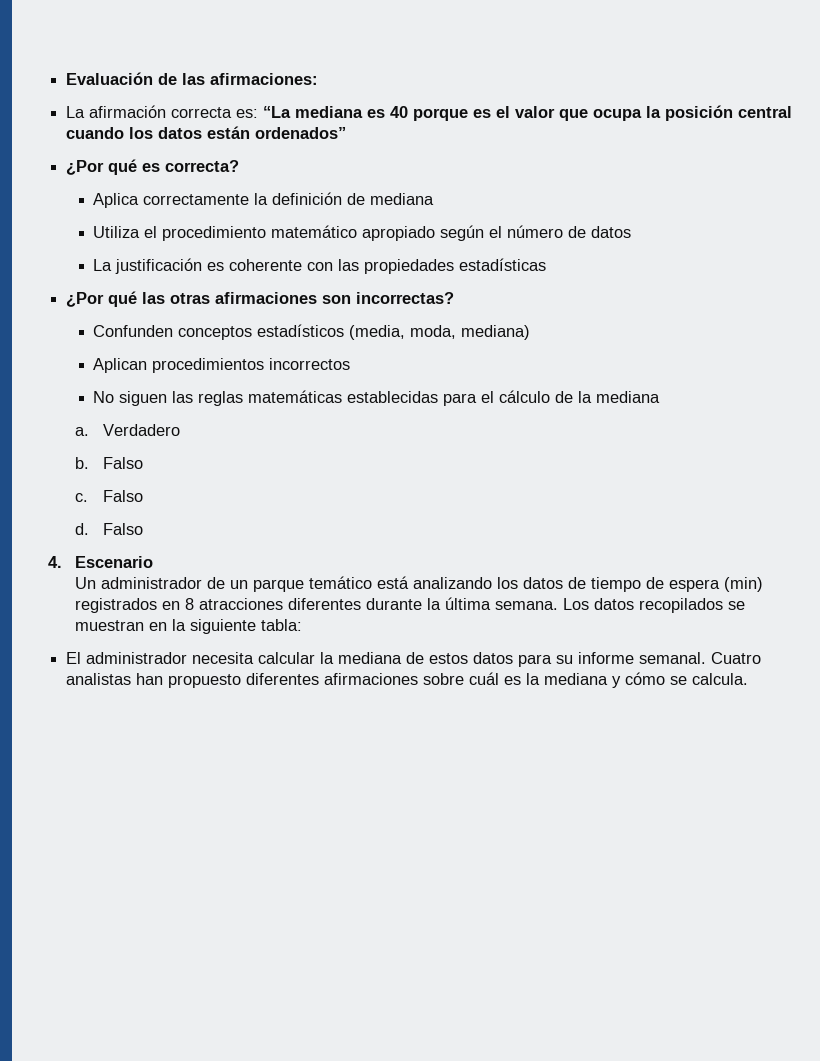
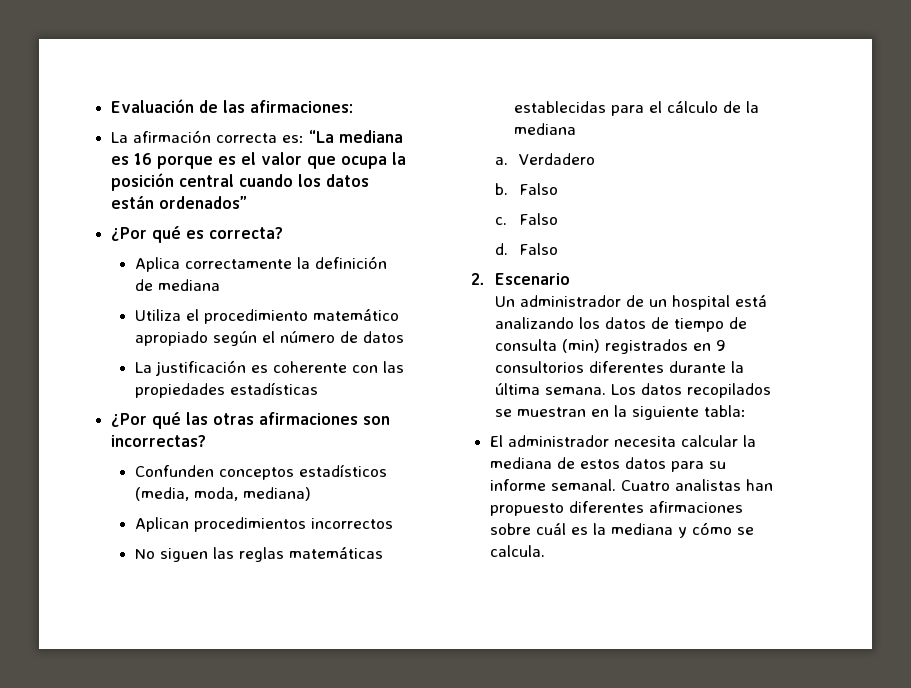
- La afirmación correcta es: “La mediana es 40 porque es el valor que ocupa la posición central cuando los datos están ordenados”
+ La afirmación correcta es: “La mediana es 16 porque es el valor que ocupa la posición central cuando los datos están ordenados”
- 4. Escenario
+ 2. Escenario
- Un administrador de un parque temático está analizando los datos de tiempo de espera (min) registrados en 8 atracciones diferentes durante la última semana.
+ Un administrador de un hospital está analizando los datos de tiempo de consulta (min) registrados en 9 consultorios diferentes durante la última semana.

